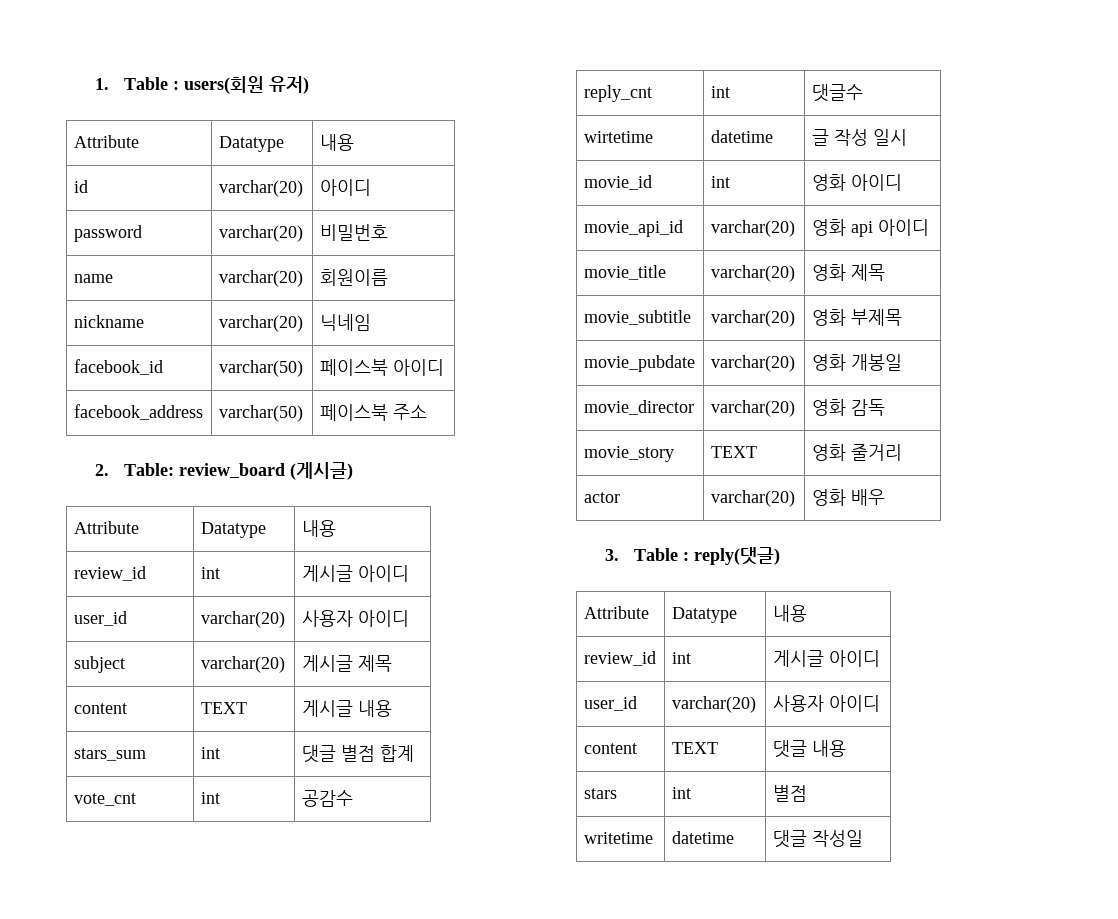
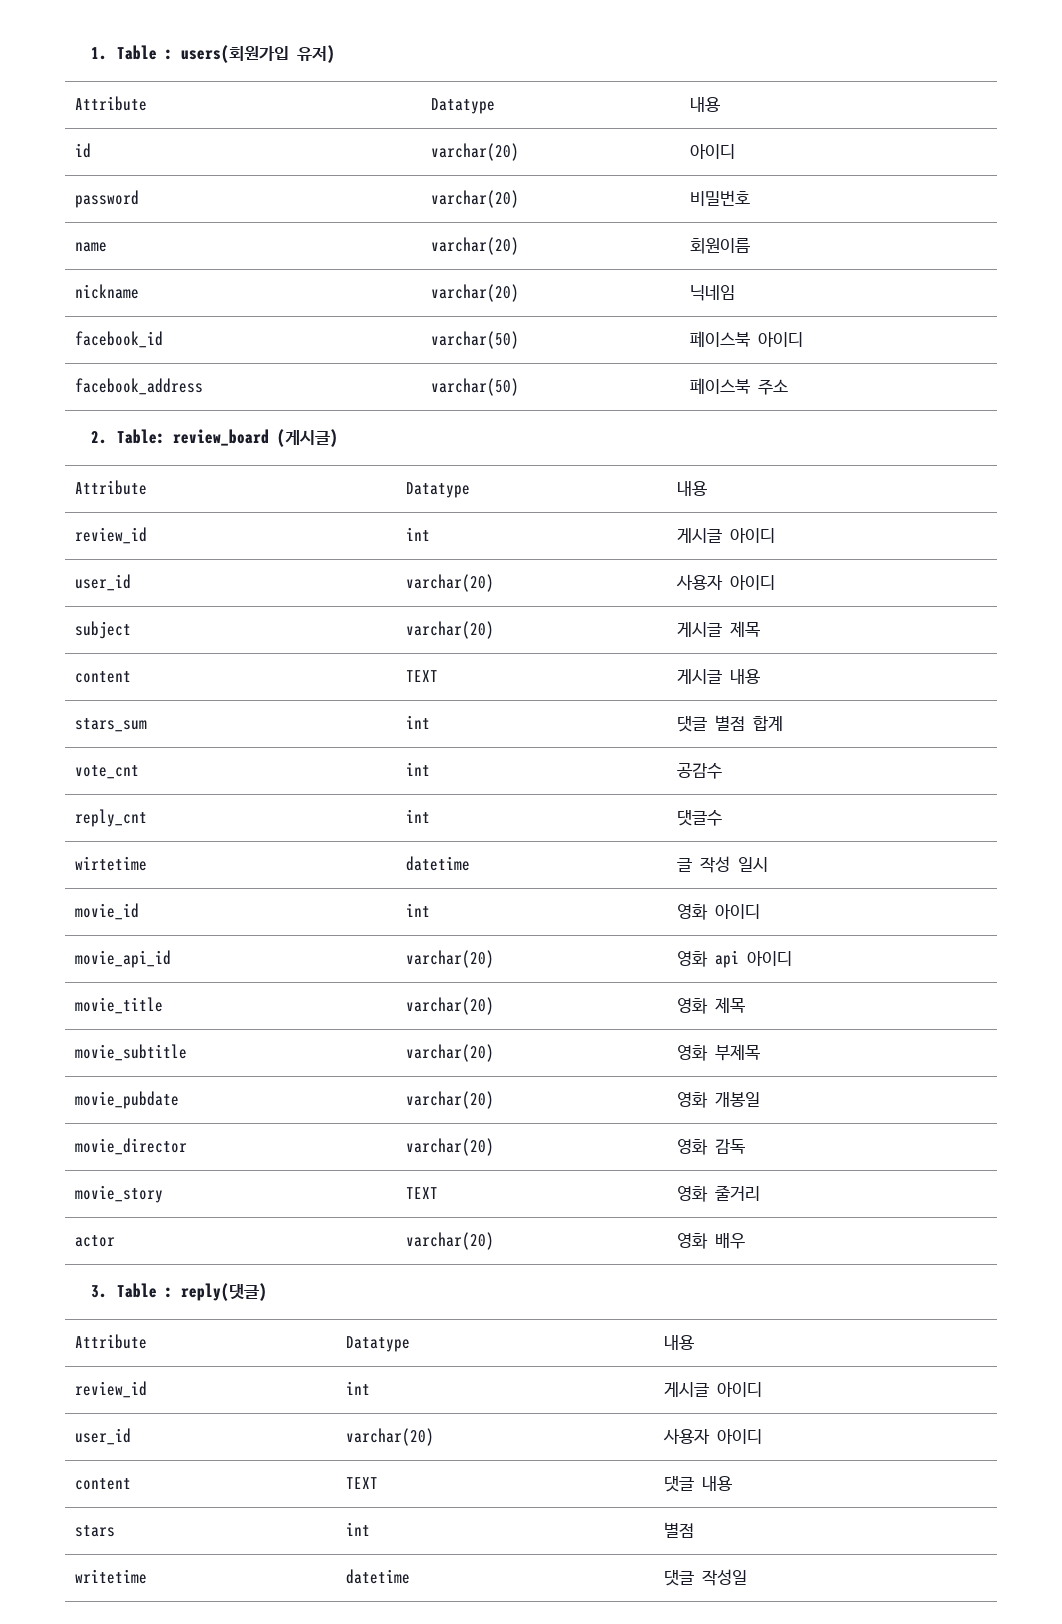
- 1. Table : users(회원 유저)
+ 1. Table : users(회원가입 유저)

